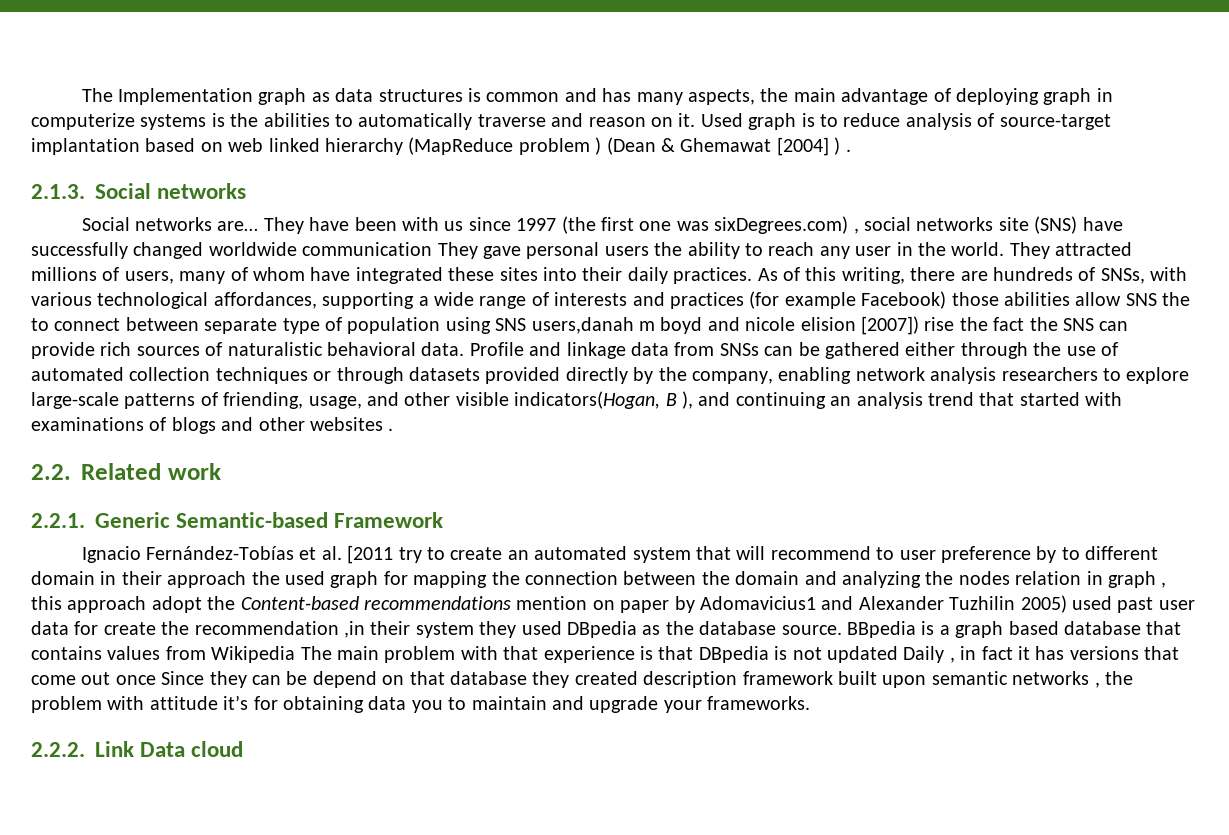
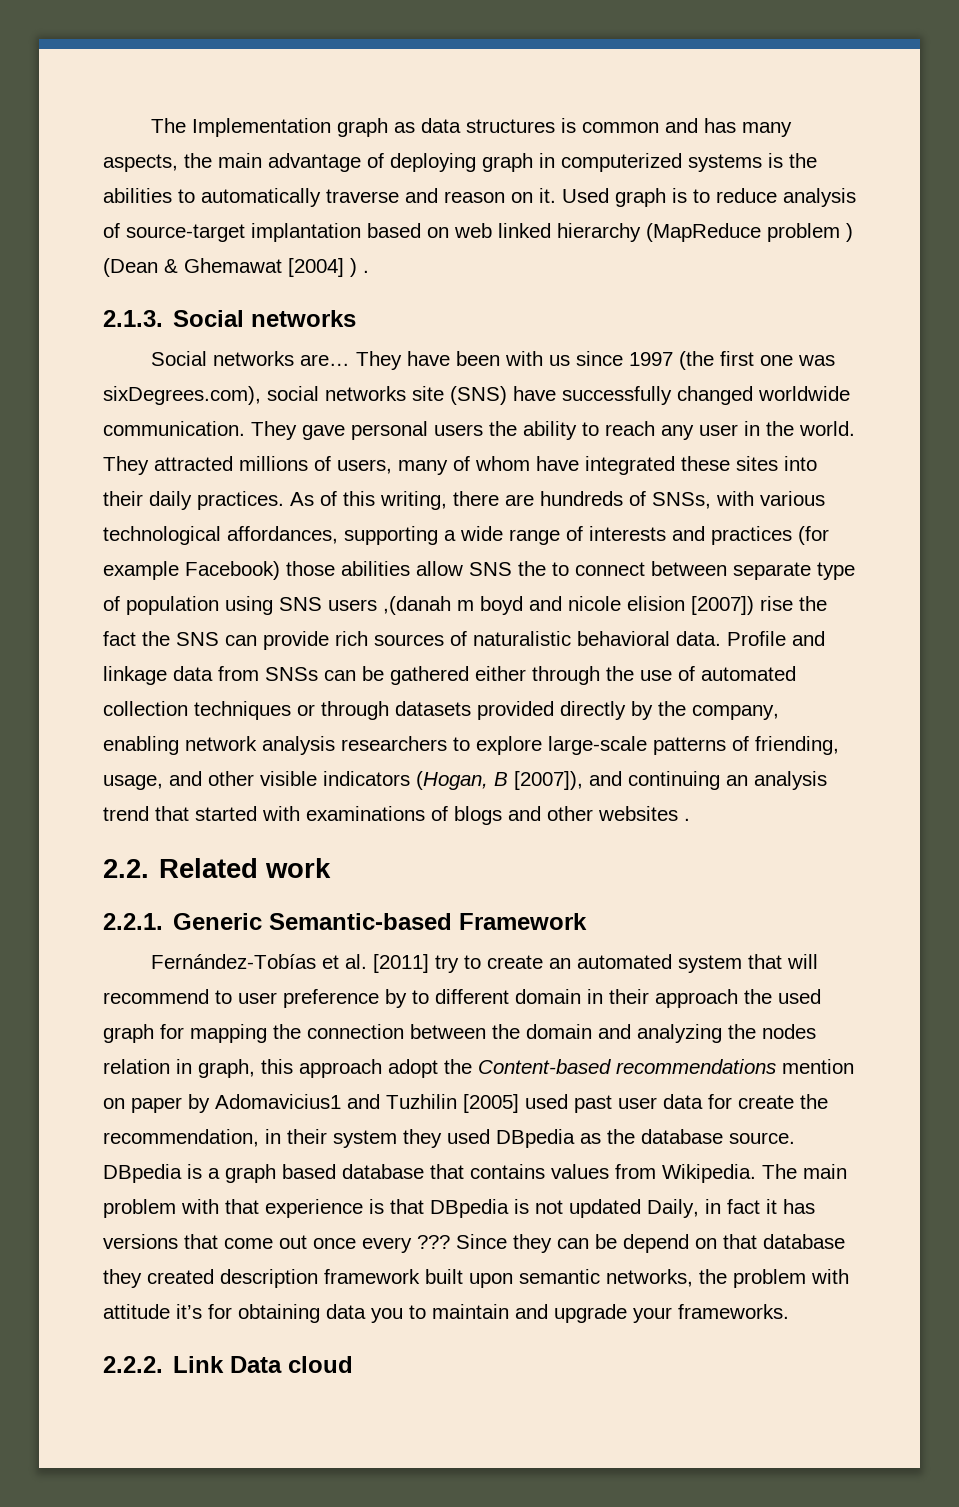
- The Implementation graph as data structures is common and has many aspects, the main advantage of deploying graph in computerize systems is the abilities to automatically traverse and reason on it.
+ The Implementation graph as data structures is common and has many aspects, the main advantage of deploying graph in computerized systems is the abilities to automatically traverse and reason on it.
- They have been with us since 1997 (the first one was sixDegrees.com) , social networks site (SNS) have successfully changed worldwide communication They gave personal users the ability to reach any user in the world.
+ They have been with us since 1997 (the first one was sixDegrees.com), social networks site (SNS) have successfully changed worldwide communication. They gave personal users the ability to reach any user in the world.
- As of this writing, there are hundreds of SNSs, with various technological affordances, supporting a wide range of interests and practices (for example Facebook) those abilities allow SNS the to connect between separate type of population using SNS users,danah m boyd and nicole elision [2007]) rise the fact the SNS can provide rich sources of naturalistic behavioral data.
+ As of this writing, there are hundreds of SNSs, with various technological affordances, supporting a wide range of interests and practices (for example Facebook) those abilities allow SNS the to connect between separate type of population using SNS users ,(danah m boyd and nicole elision [2007]) rise the fact the SNS can provide rich sources of naturalistic behavioral data.
- Profile and linkage data from SNSs can be gathered either through the use of automated collection techniques or through datasets provided directly by the company, enabling network analysis researchers to explore large-scale patterns of friending, usage, and other visible indicators(Hogan, B ), and continuing an analysis trend that started with examinations of blogs and other websites .
+ Profile and linkage data from SNSs can be gathered either through the use of automated collection techniques or through datasets provided directly by the company, enabling network analysis researchers to explore large-scale patterns of friending, usage, and other visible indicators (Hogan, B [2007]), and continuing an analysis trend that started with examinations of blogs and other websites .
- Ignacio Fernández-Tobías et al. [2011 try to create an automated system that will recommend to user preference by to different domain in their approach the used graph for mapping the connection between the domain and analyzing the nodes relation in graph , this approach adopt the Content-based recommendations mention on paper by Adomavicius1 and Alexander Tuzhilin 2005) used past user data for create the recommendation ,in their system they used DBpedia as the database source.
+ Fernández-Tobías et al. [2011] try to create an automated system that will recommend to user preference by to different domain in their approach the used graph for mapping the connection between the domain and analyzing the nodes relation in graph, this approach adopt the Content-based recommendations mention on paper by Adomavicius1 and Tuzhilin [2005] used past user data for create the recommendation, in their system they used DBpedia as the database source.
- BBpedia is a graph based database that contains values from Wikipedia The main problem with that experience is that DBpedia is not updated Daily , in fact it has versions that come out once Since they can be depend on that database they created description framework built upon semantic networks , the problem with attitude it’s for obtaining data you to maintain and upgrade your frameworks.
+ DBpedia is a graph based database that contains values from Wikipedia. The main problem with that experience is that DBpedia is not updated Daily, in fact it has versions that come out once every ??? Since they can be depend on that database they created description framework built upon semantic networks, the problem with attitude it’s for obtaining data you to maintain and upgrade your frameworks.

